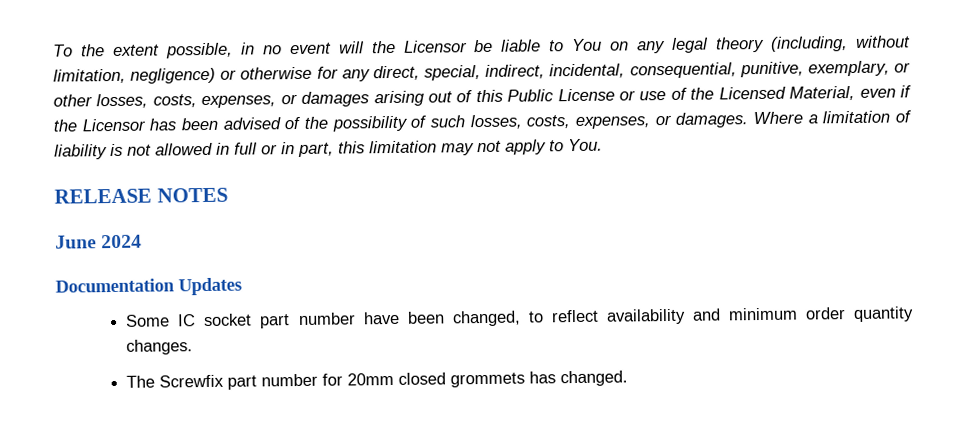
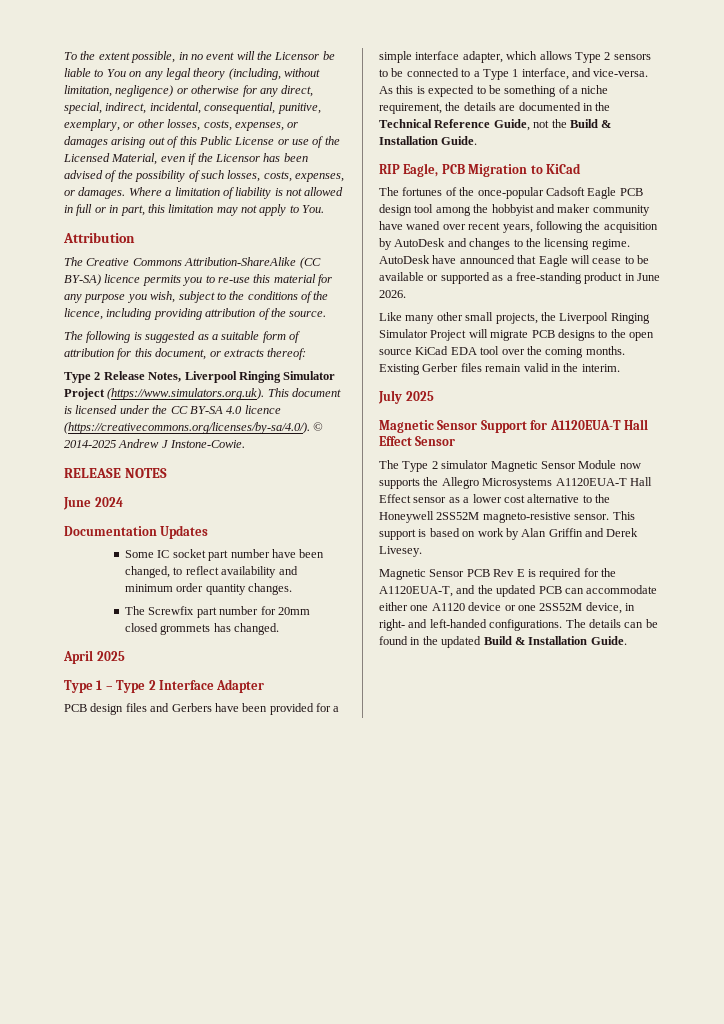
+ Attribution
+ The Creative Commons Attribution-ShareAlike (CC BY-SA) licence permits you to re-use this material for any purpose you wish, subject to the conditions of the licence, including providing attribution of the source.
+ The following is suggested as a suitable form of attribution for this document, or extracts thereof:
+ Type 2 Release Notes, Liverpool Ringing Simulator Project (https://www.simulators.org.uk). This document is licensed under the CC BY-SA 4.0 licence (https://creativecommons.org/licenses/by-sa/4.0/). © 2014-2025 Andrew J Instone-Cowie.
+ April 2025
+ Type 1 – Type 2 Interface Adapter
+ PCB design files and Gerbers have been provided for a simple interface adapter, which allows Type 2 sensors to be connected to a Type 1 interface, and vice-versa. As this is expected to be something of a niche requirement, the details are documented in the Technical Reference Guide, not the Build & Installation Guide.
+ RIP Eagle, PCB Migration to KiCad
+ The fortunes of the once-popular Cadsoft Eagle PCB design tool among the hobbyist and maker community have waned over recent years, following the acquisition by AutoDesk and changes to the licensing regime. AutoDesk have announced that Eagle will cease to be available or supported as a free-standing product in June 2026.
+ Like many other small projects, the Liverpool Ringing Simulator Project will migrate PCB designs to the open source KiCad EDA tool over the coming months. Existing Gerber files remain valid in the interim.
+ July 2025
+ Magnetic Sensor Support for A1120EUA-T Hall Effect Sensor
+ The Type 2 simulator Magnetic Sensor Module now supports the Allegro Microsystems A1120EUA-T Hall Effect sensor as a lower cost alternative to the Honeywell 2SS52M magneto-resistive sensor. This support is based on work by Alan Griffin and Derek Livesey.
+ Magnetic Sensor PCB Rev E is required for the A1120EUA-T, and the updated PCB can accommodate either one A1120 device or one 2SS52M device, in right- and left-handed configurations. The details can be found in the updated Build & Installation Guide.

